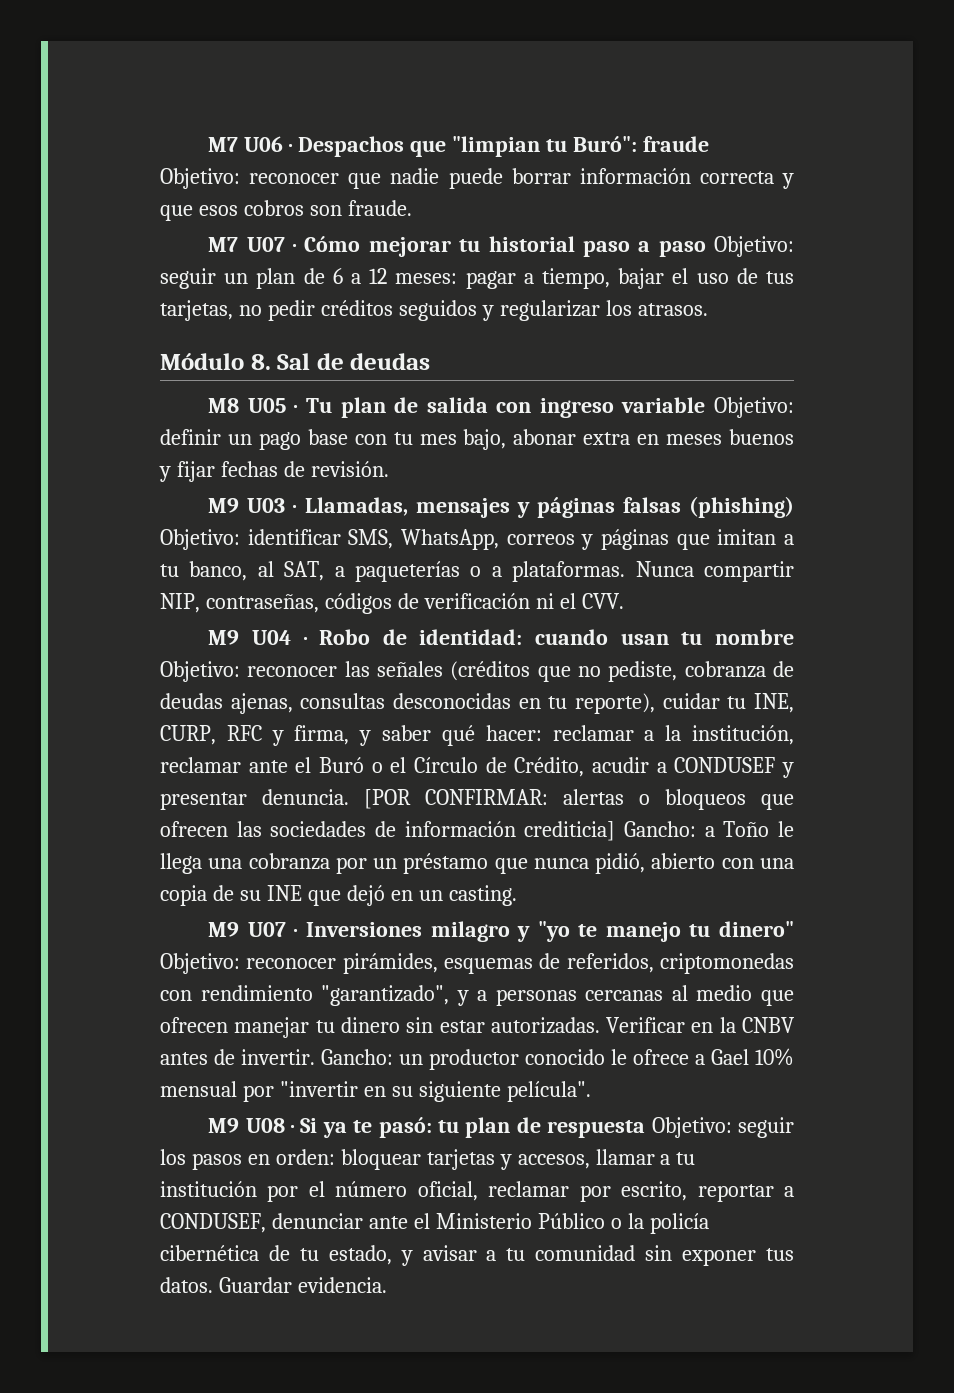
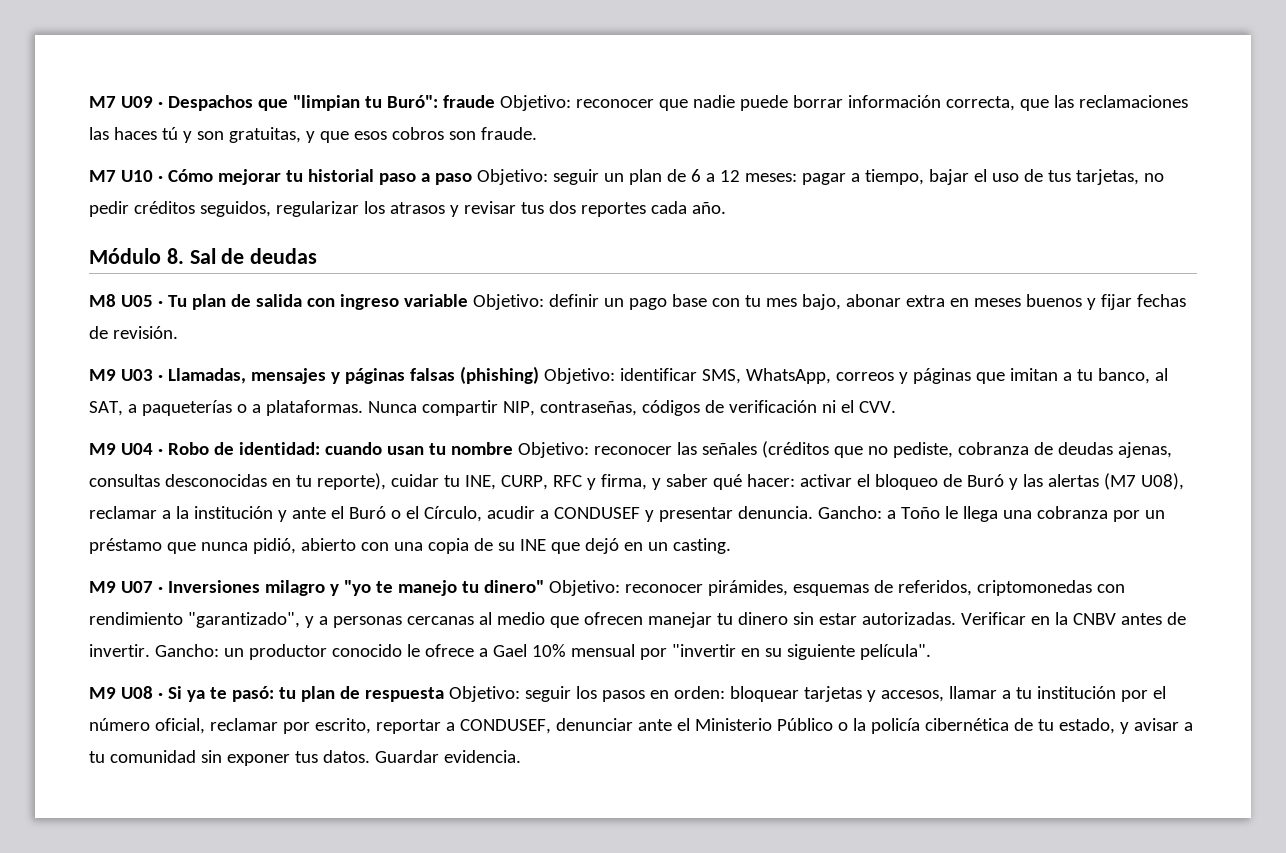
- M7 U06 · Despachos que "limpian tu Buró": fraude Objetivo: reconocer que nadie puede borrar información correcta y que esos cobros son fraude.
+ M7 U09 · Despachos que "limpian tu Buró": fraude Objetivo: reconocer que nadie puede borrar información correcta, que las reclamaciones las haces tú y son gratuitas, y que esos cobros son fraude.
- M7 U07 · Cómo mejorar tu historial paso a paso Objetivo: seguir un plan de 6 a 12 meses: pagar a tiempo, bajar el uso de tus tarjetas, no pedir créditos seguidos y regularizar los atrasos.
+ M7 U10 · Cómo mejorar tu historial paso a paso Objetivo: seguir un plan de 6 a 12 meses: pagar a tiempo, bajar el uso de tus tarjetas, no pedir créditos seguidos, regularizar los atrasos y revisar tus dos reportes cada año.
- M9 U04 · Robo de identidad: cuando usan tu nombre Objetivo: reconocer las señales (créditos que no pediste, cobranza de deudas ajenas, consultas desconocidas en tu reporte), cuidar tu INE, CURP, RFC y firma, y saber qué hacer: reclamar a la institución, reclamar ante el Buró o el Círculo de Crédito, acudir a CONDUSEF y presentar denuncia.
+ M9 U04 · Robo de identidad: cuando usan tu nombre Objetivo: reconocer las señales (créditos que no pediste, cobranza de deudas ajenas, consultas desconocidas en tu reporte), cuidar tu INE, CURP, RFC y firma, y saber qué hacer: activar el bloqueo de Buró y las alertas (M7 U08), reclamar a la institución y ante el Buró o el Círculo, acudir a CONDUSEF y presentar denuncia.
- [POR CONFIRMAR: alertas o bloqueos que ofrecen las sociedades de información crediticia] Gancho: a Toño le llega una cobranza por un préstamo que nunca pidió, abierto con una copia de su INE que dejó en un casting.
+ Gancho: a Toño le llega una cobranza por un préstamo que nunca pidió, abierto con una copia de su INE que dejó en un casting.

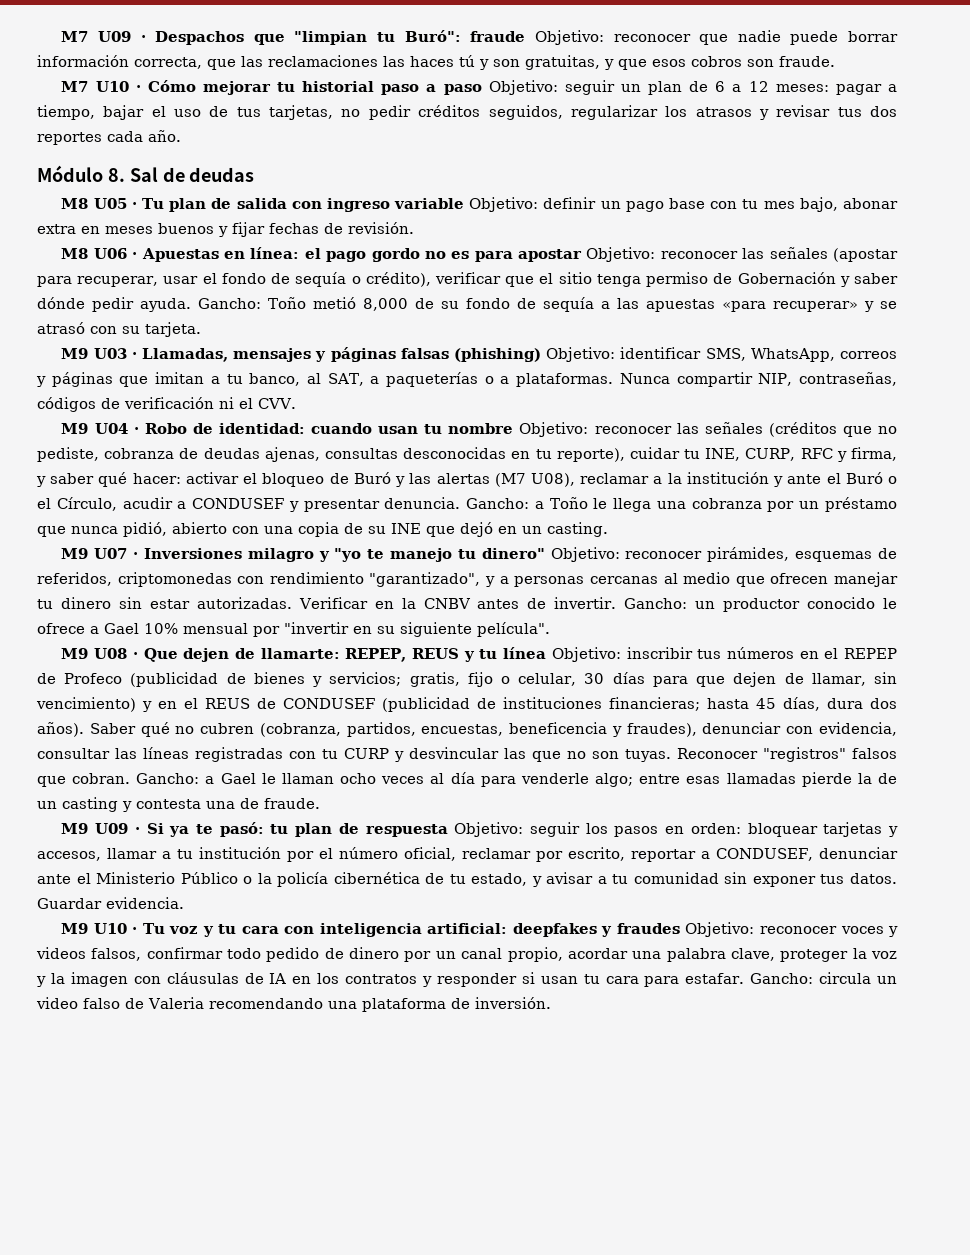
+ M8 U06 · Apuestas en línea: el pago gordo no es para apostar Objetivo: reconocer las señales (apostar para recuperar, usar el fondo de sequía o crédito), verificar que el sitio tenga permiso de Gobernación y saber dónde pedir ayuda. Gancho: Toño metió 8,000 de su fondo de sequía a las apuestas «para recuperar» y se atrasó con su tarjeta.
- M9 U08 · Si ya te pasó: tu plan de respuesta Objetivo: seguir los pasos en orden: bloquear tarjetas y accesos, llamar a tu institución por el número oficial, reclamar por escrito, reportar a CONDUSEF, denunciar ante el Ministerio Público o la policía cibernética de tu estado, y avisar a tu comunidad sin exponer tus datos.
+ M9 U08 · Que dejen de llamarte: REPEP, REUS y tu línea Objetivo: inscribir tus números en el REPEP de Profeco (publicidad de bienes y servicios; gratis, fijo o celular, 30 días para que dejen de llamar, sin vencimiento) y en el REUS de CONDUSEF (publicidad de instituciones financieras; hasta 45 días, dura dos años). Saber qué no cubren (cobranza, partidos, encuestas, beneficencia y fraudes), denunciar con evidencia, consultar las líneas registradas con tu CURP y desvincular las que no son tuyas. Reconocer "registros" falsos que cobran. Gancho: a Gael le llaman ocho veces al día para venderle algo; entre esas llamadas pierde la de un casting y contesta una de fraude.
+ M9 U09 · Si ya te pasó: tu plan de respuesta Objetivo: seguir los pasos en orden: bloquear tarjetas y accesos, llamar a tu institución por el número oficial, reclamar por escrito, reportar a CONDUSEF, denunciar ante el Ministerio Público o la policía cibernética de tu estado, y avisar a tu comunidad sin exponer tus datos.
+ M9 U10 · Tu voz y tu cara con inteligencia artificial: deepfakes y fraudes Objetivo: reconocer voces y videos falsos, confirmar todo pedido de dinero por un canal propio, acordar una palabra clave, proteger la voz y la imagen con cláusulas de IA en los contratos y responder si usan tu cara para estafar. Gancho: circula un video falso de Valeria recomendando una plataforma de inversión.

